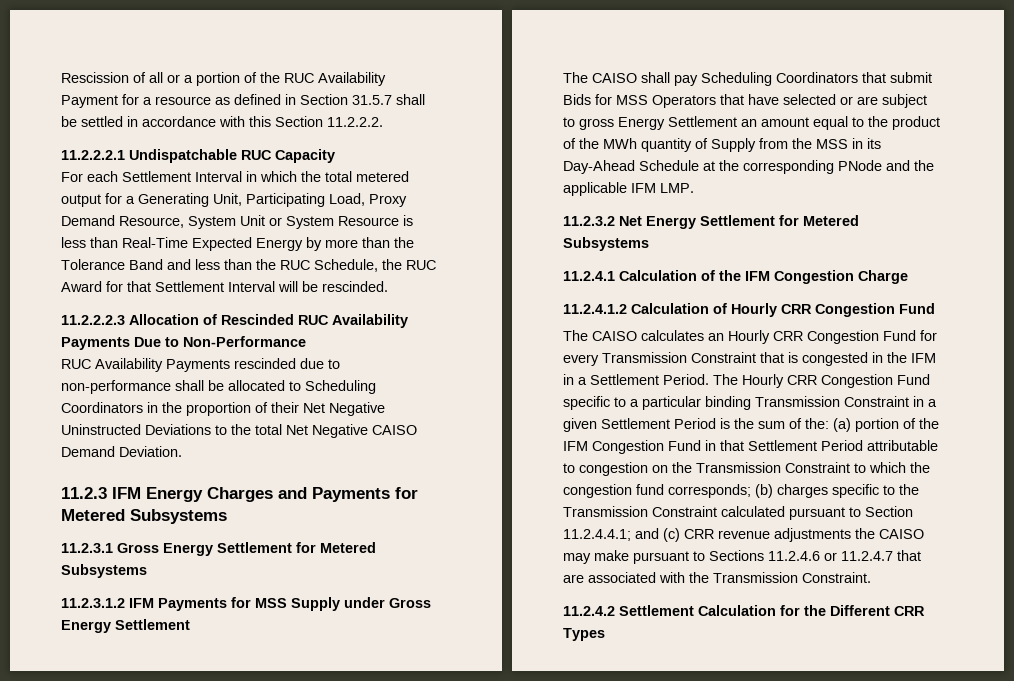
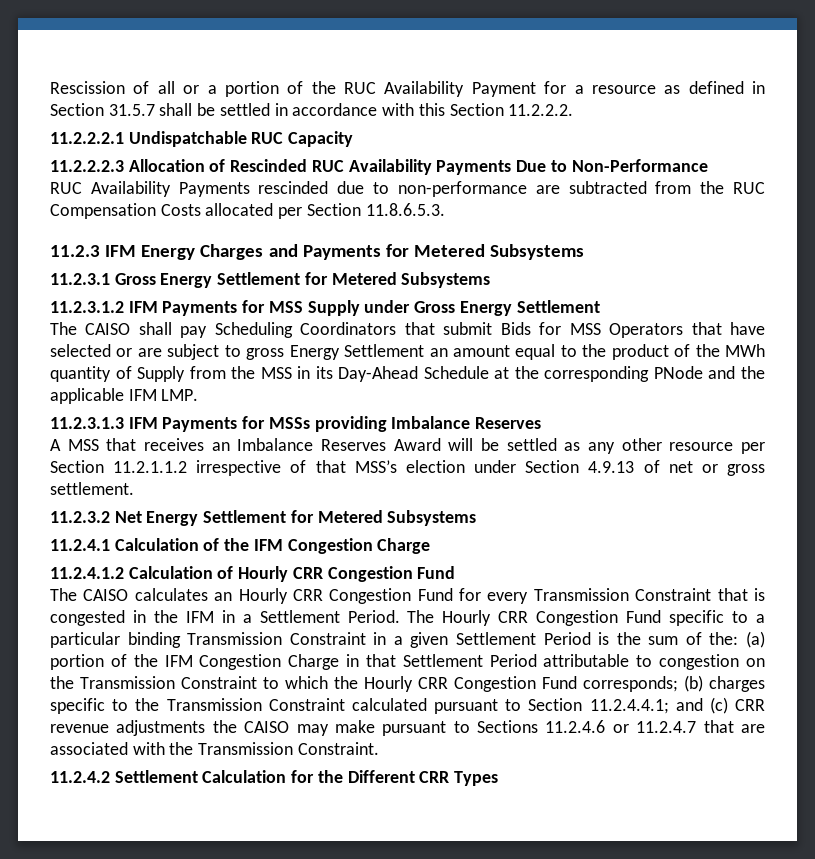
- For each Settlement Interval in which the total metered output for a Generating Unit, Participating Load, Proxy Demand Resource, System Unit or System Resource is less than Real-Time Expected Energy by more than the Tolerance Band and less than the RUC Schedule, the RUC Award for that Settlement Interval will be rescinded.
- RUC Availability Payments rescinded due to non-performance shall be allocated to Scheduling Coordinators in the proportion of their Net Negative Uninstructed Deviations to the total Net Negative CAISO Demand Deviation.
+ RUC Availability Payments rescinded due to non-performance are subtracted from the RUC Compensation Costs allocated per Section 11.8.6.5.3.
+ 11.2.3.1.3 IFM Payments for MSSs providing Imbalance Reserves
+ A MSS that receives an Imbalance Reserves Award will be settled as any other resource per Section 11.2.1.1.2 irrespective of that MSS’s election under Section 4.9.13 of net or gross settlement.
- (a) portion of the IFM Congestion Fund in that Settlement Period attributable to congestion on the Transmission Constraint to which the congestion fund corresponds;
+ (a) portion of the IFM Congestion Charge in that Settlement Period attributable to congestion on the Transmission Constraint to which the Hourly CRR Congestion Fund corresponds;

